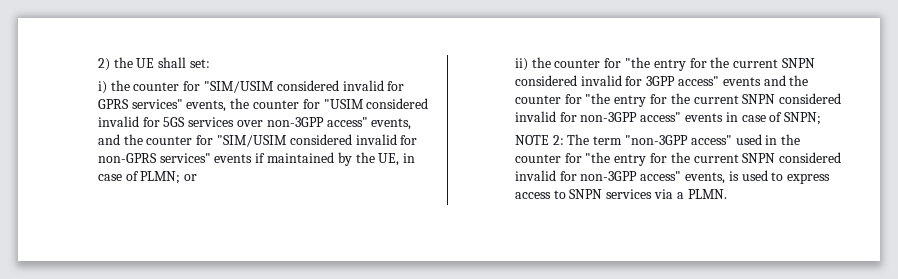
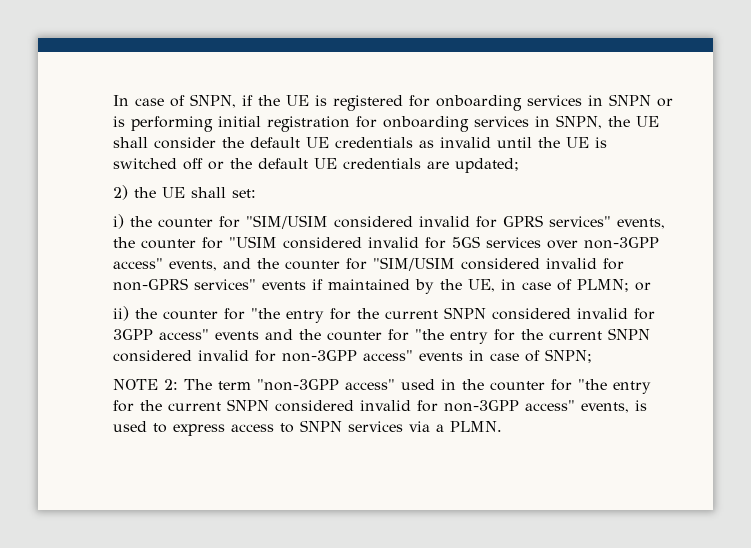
+ In case of SNPN, if the UE is registered for onboarding services in SNPN or is performing initial registration for onboarding services in SNPN, the UE shall consider the default UE credentials as invalid until the UE is switched off or the default UE credentials are updated;

